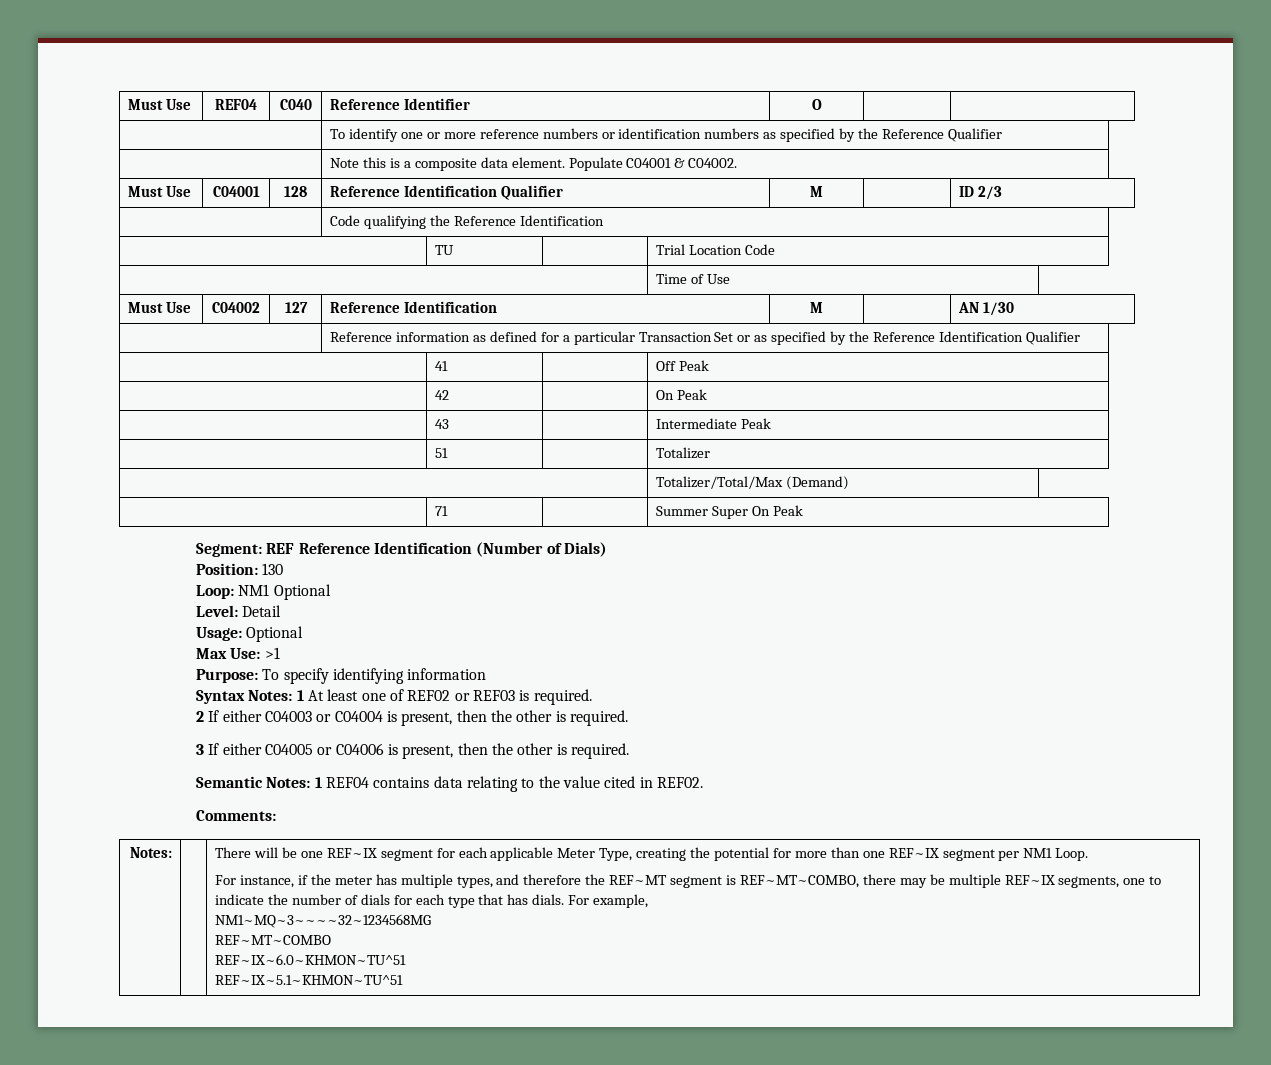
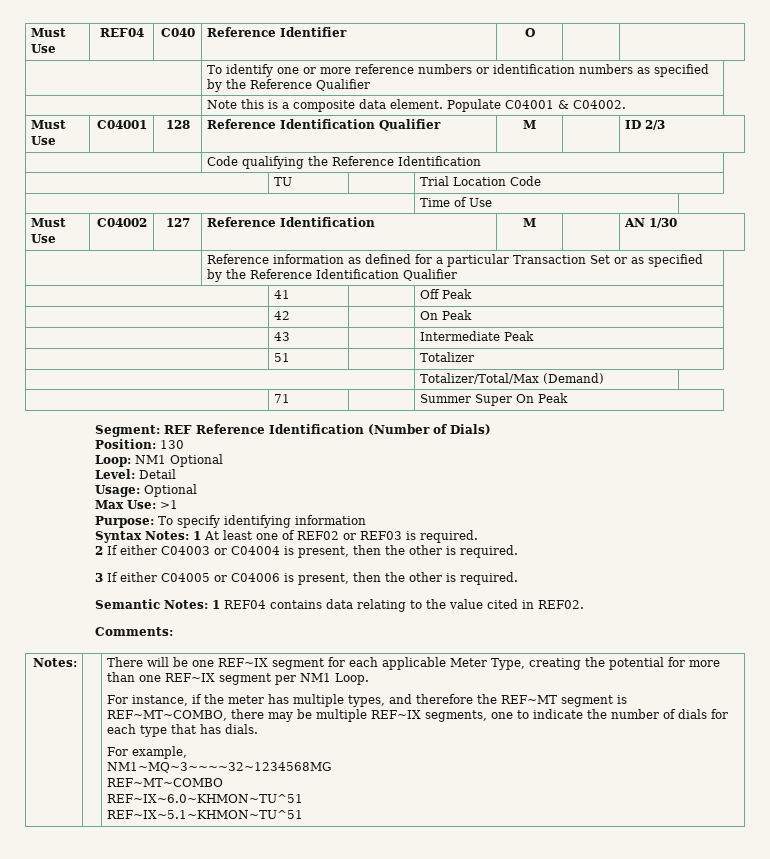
- For instance, if the meter has multiple types, and therefore the REF~MT segment is REF~MT~COMBO, there may be multiple REF~IX segments, one to indicate the number of dials for each type that has dials. For example,
+ For instance, if the meter has multiple types, and therefore the REF~MT segment is REF~MT~COMBO, there may be multiple REF~IX segments, one to indicate the number of dials for each type that has dials.
+ For example,

